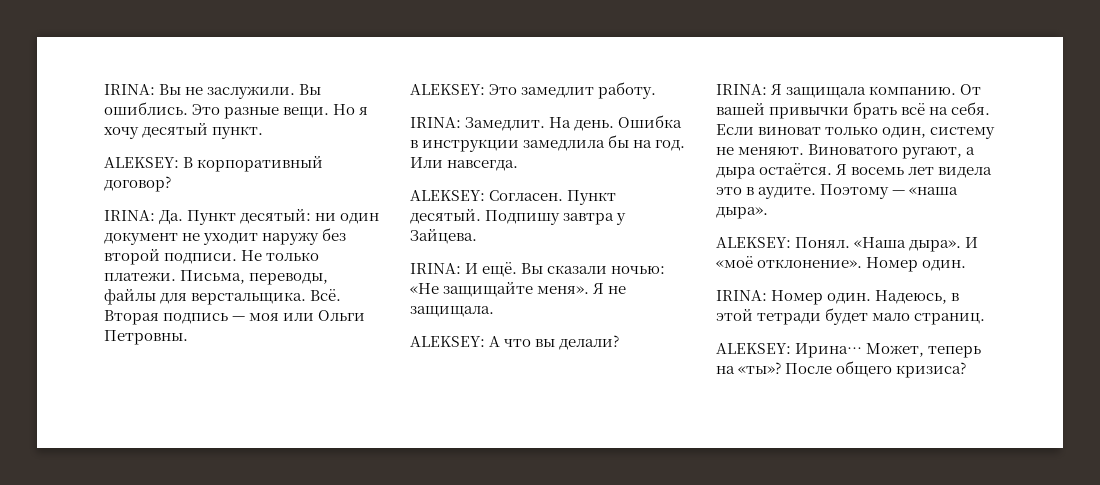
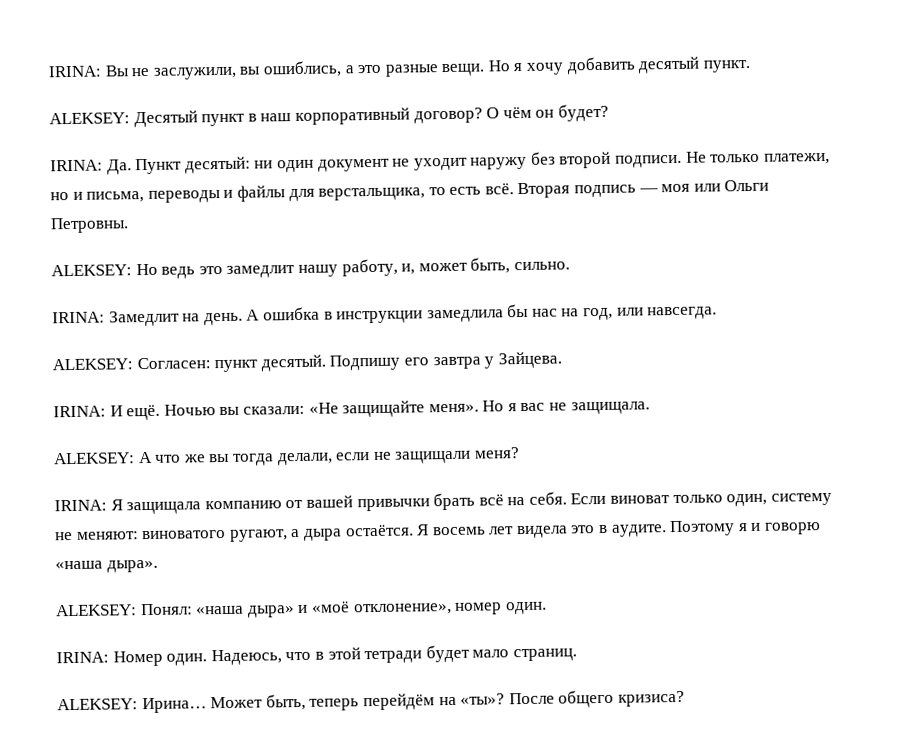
- IRINA: Вы не заслужили. Вы ошиблись. Это разные вещи.
+ IRINA: Вы не заслужили, вы ошиблись, а это разные вещи.
- Но я хочу десятый пункт.
+ Но я хочу добавить десятый пункт.
- ALEKSEY: В корпоративный договор?
+ ALEKSEY: Десятый пункт в наш корпоративный договор? О чём он будет?
- Не только платежи. Письма, переводы, файлы для верстальщика. Всё. Вторая подпись — моя или Ольги Петровны.
+ Не только платежи, но и письма, переводы и файлы для верстальщика, то есть всё. Вторая подпись — моя или Ольги Петровны.
- ALEKSEY: Это замедлит работу.
- IRINA: Замедлит. На день. Ошибка в инструкции замедлила бы на год. Или навсегда.
+ ALEKSEY: Но ведь это замедлит нашу работу, и, может быть, сильно.
+ IRINA: Замедлит на день. А ошибка в инструкции замедлила бы нас на год, или навсегда.
- ALEKSEY: Согласен. Пункт десятый.
+ ALEKSEY: Согласен: пункт десятый.
- Подпишу завтра у Зайцева.
+ Подпишу его завтра у Зайцева.
- Вы сказали ночью: «Не защищайте меня». Я не защищала.
+ Ночью вы сказали: «Не защищайте меня». Но я вас не защищала.
- ALEKSEY: А что вы делали?
+ ALEKSEY: А что же вы тогда делали, если не защищали меня?
- IRINA: Я защищала компанию. От вашей привычки брать всё на себя.
+ IRINA: Я защищала компанию от вашей привычки брать всё на себя.
- Если виноват только один, систему не меняют. Виноватого ругают, а дыра остаётся.
+ Если виноват только один, систему не меняют: виноватого ругают, а дыра остаётся.
- Поэтому — «наша дыра».
+ Поэтому я и говорю «наша дыра».
- ALEKSEY: Понял. «Наша дыра». И «моё отклонение». Номер один.
+ ALEKSEY: Понял: «наша дыра» и «моё отклонение», номер один.
- Надеюсь, в этой тетради будет мало страниц.
+ Надеюсь, что в этой тетради будет мало страниц.
- Может, теперь на «ты»?
+ Может быть, теперь перейдём на «ты»?

